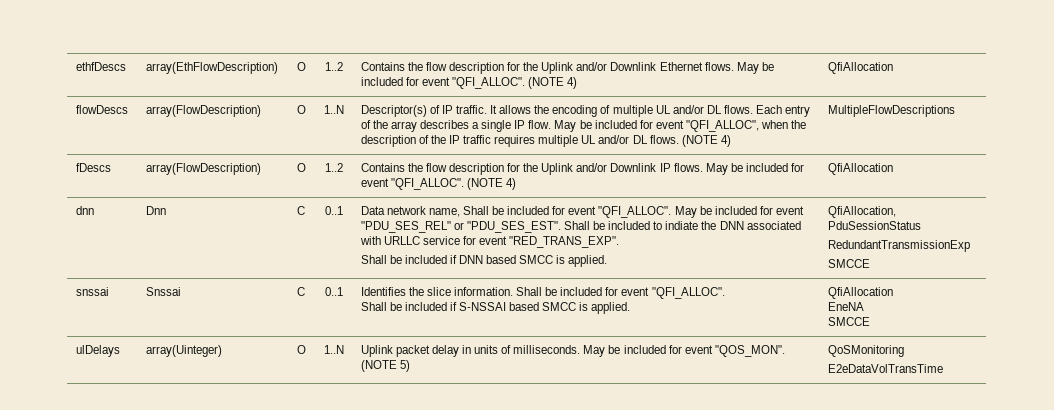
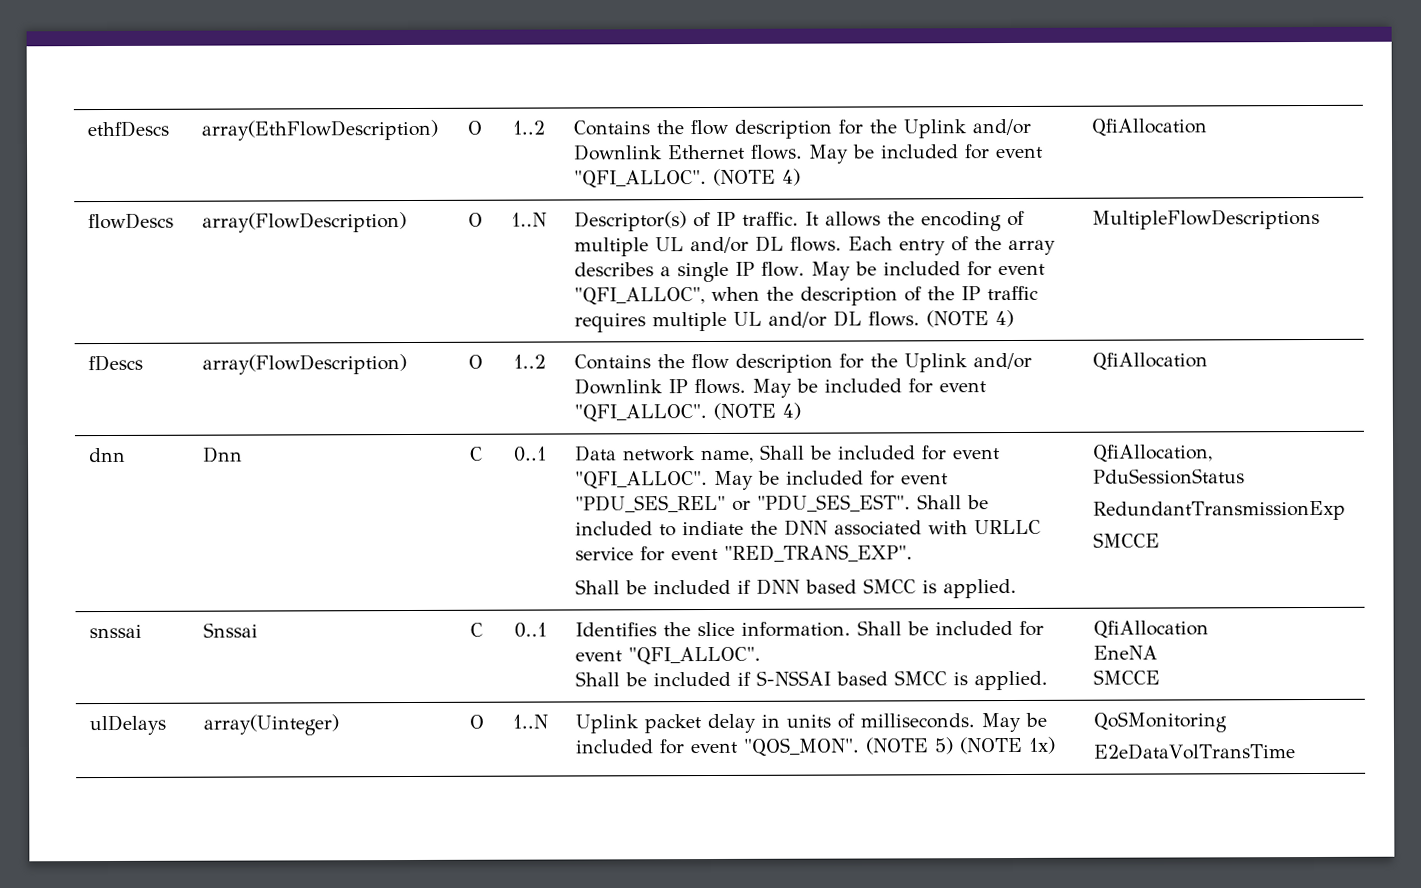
- ulDelays | array(Uinteger) | O | 1..N | Uplink packet delay in units of milliseconds. May be included for event "QOS_MON". (NOTE 5) | QoSMonitoring
+ ulDelays | array(Uinteger) | O | 1..N | Uplink packet delay in units of milliseconds. May be included for event "QOS_MON". (NOTE 5) (NOTE 1x) | QoSMonitoring

